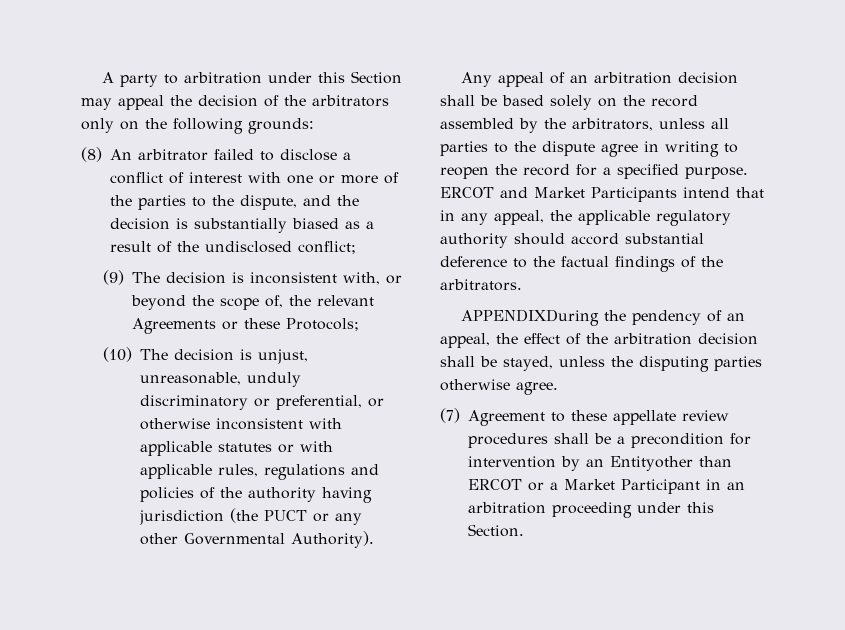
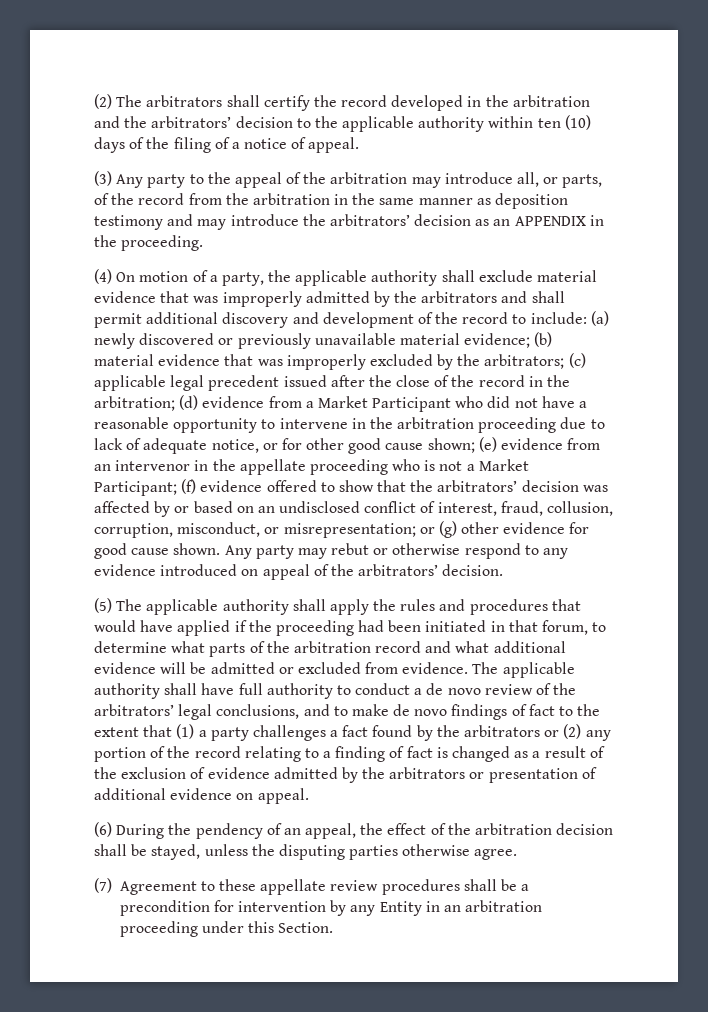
- A party to arbitration under this Section may appeal the decision of the arbitrators only on the following grounds:
- (8) An arbitrator failed to disclose a conflict of interest with one or more of the parties to the dispute, and the decision is substantially biased as a result of the undisclosed conflict;
- (9) The decision is inconsistent with, or beyond the scope of, the relevant Agreements or these Protocols;
- (10) The decision is unjust, unreasonable, unduly discriminatory or preferential, or otherwise inconsistent with applicable statutes or with applicable rules, regulations and policies of the authority having jurisdiction (the PUCT or any other Governmental Authority).
- Any appeal of an arbitration decision shall be based solely on the record assembled by the arbitrators, unless all parties to the dispute agree in writing to reopen the record for a specified purpose. ERCOT and Market Participants intend that in any appeal, the applicable regulatory authority should accord substantial deference to the factual findings of the arbitrators.
- APPENDIXDuring the pendency of an appeal, the effect of the arbitration decision shall be stayed, unless the disputing parties otherwise agree.
+ (2) The arbitrators shall certify the record developed in the arbitration and the arbitrators’ decision to the applicable authority within ten (10) days of the filing of a notice of appeal.
+ (3) Any party to the appeal of the arbitration may introduce all, or parts, of the record from the arbitration in the same manner as deposition testimony and may introduce the arbitrators’ decision as an APPENDIX in the proceeding.
+ (4) On motion of a party, the applicable authority shall exclude material evidence that was improperly admitted by the arbitrators and shall permit additional discovery and development of the record to include: (a) newly discovered or previously unavailable material evidence; (b) material evidence that was improperly excluded by the arbitrators; (c) applicable legal precedent issued after the close of the record in the arbitration; (d) evidence from a Market Participant who did not have a reasonable opportunity to intervene in the arbitration proceeding due to lack of adequate notice, or for other good cause shown; (e) evidence from an intervenor in the appellate proceeding who is not a Market Participant; (f) evidence offered to show that the arbitrators’ decision was affected by or based on an undisclosed conflict of interest, fraud, collusion, corruption, misconduct, or misrepresentation; or (g) other evidence for good cause shown. Any party may rebut or otherwise respond to any evidence introduced on appeal of the arbitrators’ decision.
+ (5) The applicable authority shall apply the rules and procedures that would have applied if the proceeding had been initiated in that forum, to determine what parts of the arbitration record and what additional evidence will be admitted or excluded from evidence. The applicable authority shall have full authority to conduct a de novo review of the arbitrators’ legal conclusions, and to make de novo findings of fact to the extent that (1) a party challenges a fact found by the arbitrators or (2) any portion of the record relating to a finding of fact is changed as a result of the exclusion of evidence admitted by the arbitrators or presentation of additional evidence on appeal.
+ (6) During the pendency of an appeal, the effect of the arbitration decision shall be stayed, unless the disputing parties otherwise agree.
- (7) Agreement to these appellate review procedures shall be a precondition for intervention by an Entityother than ERCOT or a Market Participant in an arbitration proceeding under this Section.
+ (7) Agreement to these appellate review procedures shall be a precondition for intervention by any Entity in an arbitration proceeding under this Section.

